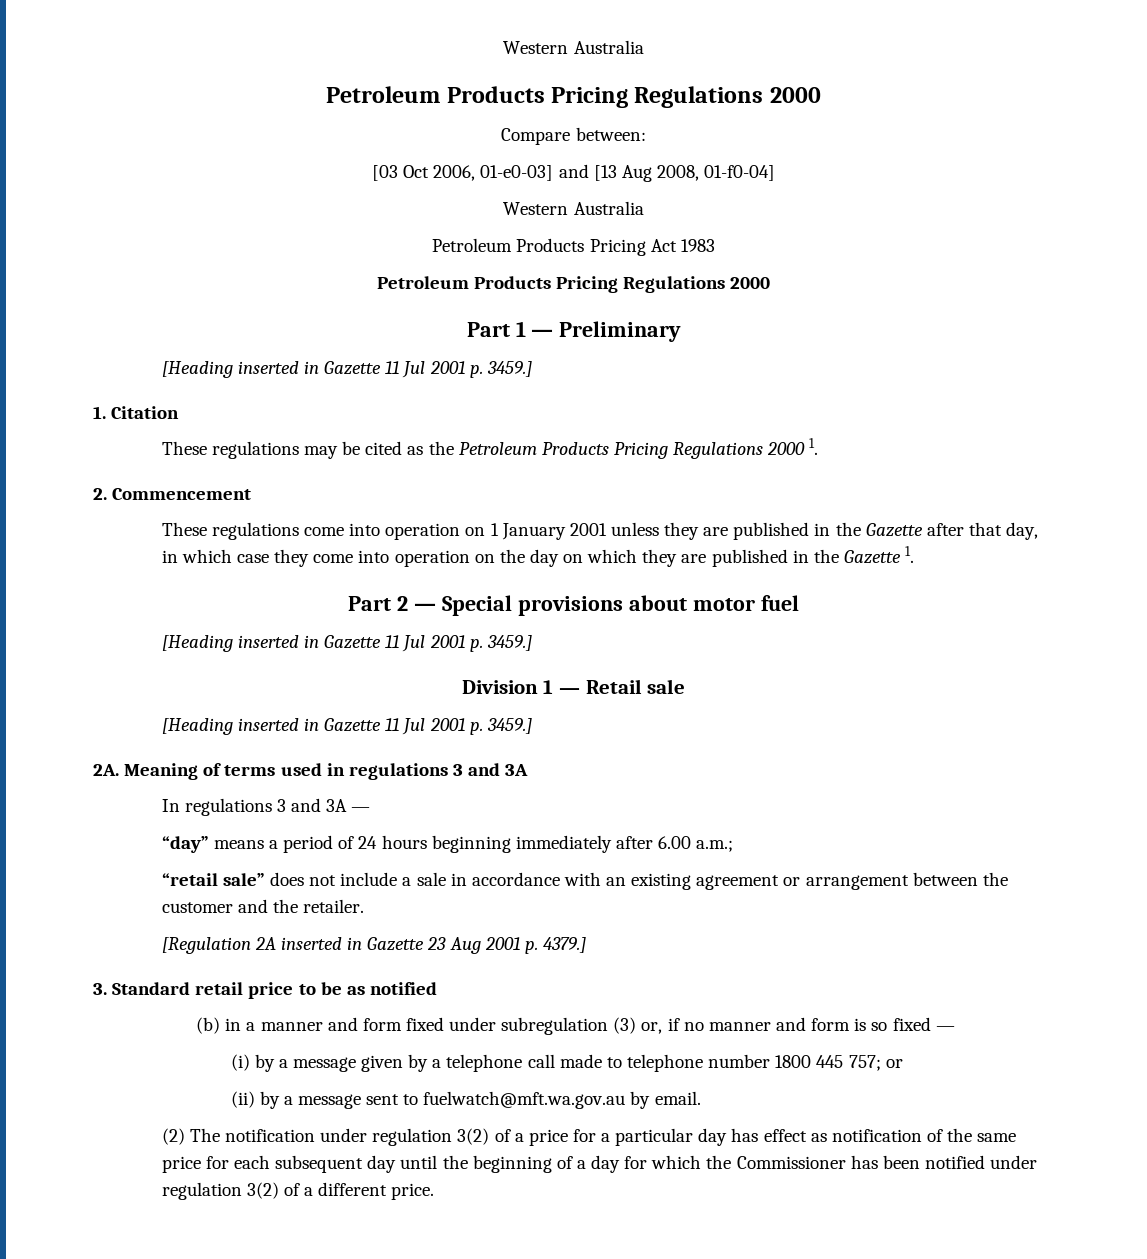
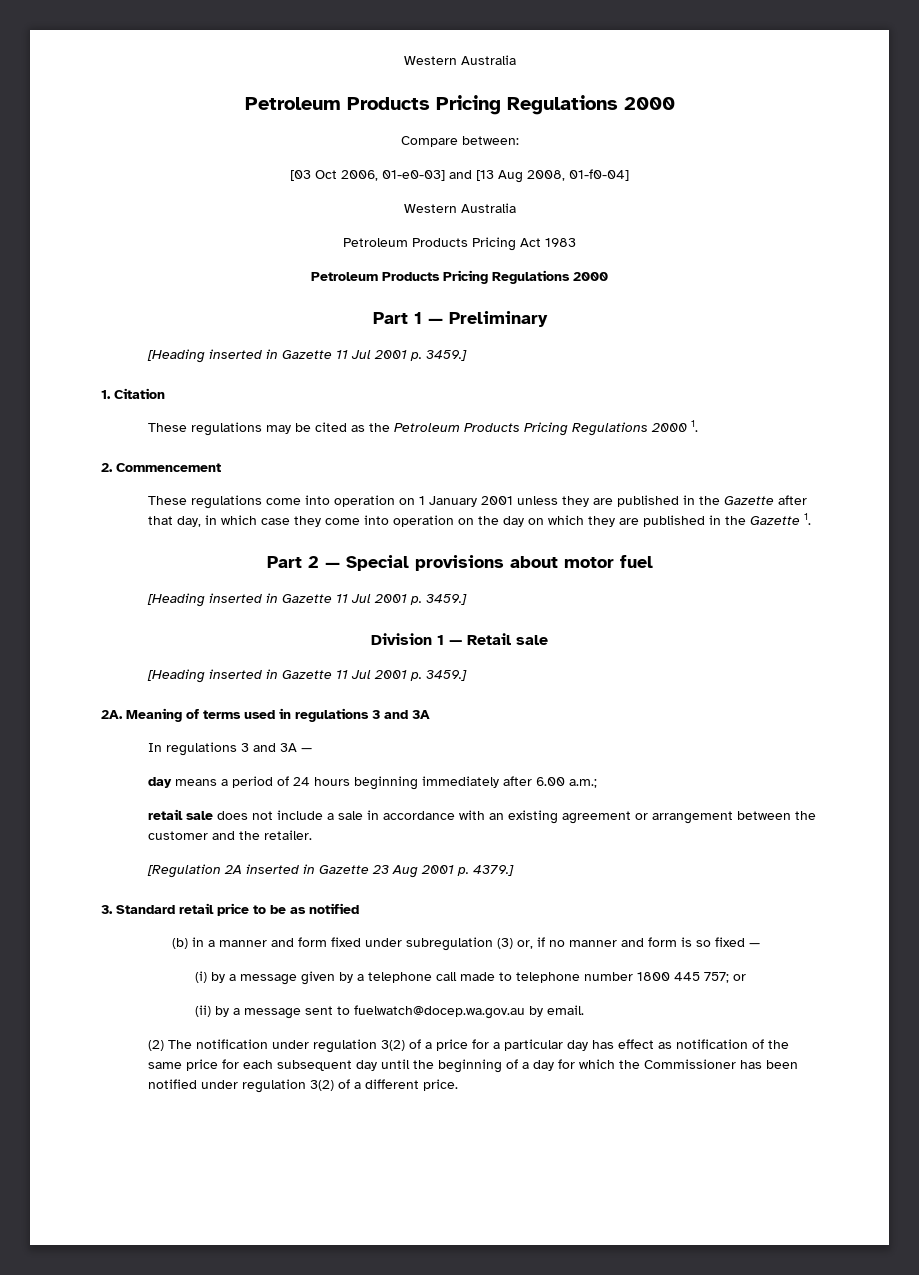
- “day” means a period of 24 hours beginning immediately after 6.00 a.m.;
+ day means a period of 24 hours beginning immediately after 6.00 a.m.;
- “retail sale” does not include a sale in accordance with an existing agreement or arrangement between the customer and the retailer.
+ retail sale does not include a sale in accordance with an existing agreement or arrangement between the customer and the retailer.
- (ii) by a message sent to fuelwatch@mft.wa.gov.au by email.
+ (ii) by a message sent to fuelwatch@docep.wa.gov.au by email.

